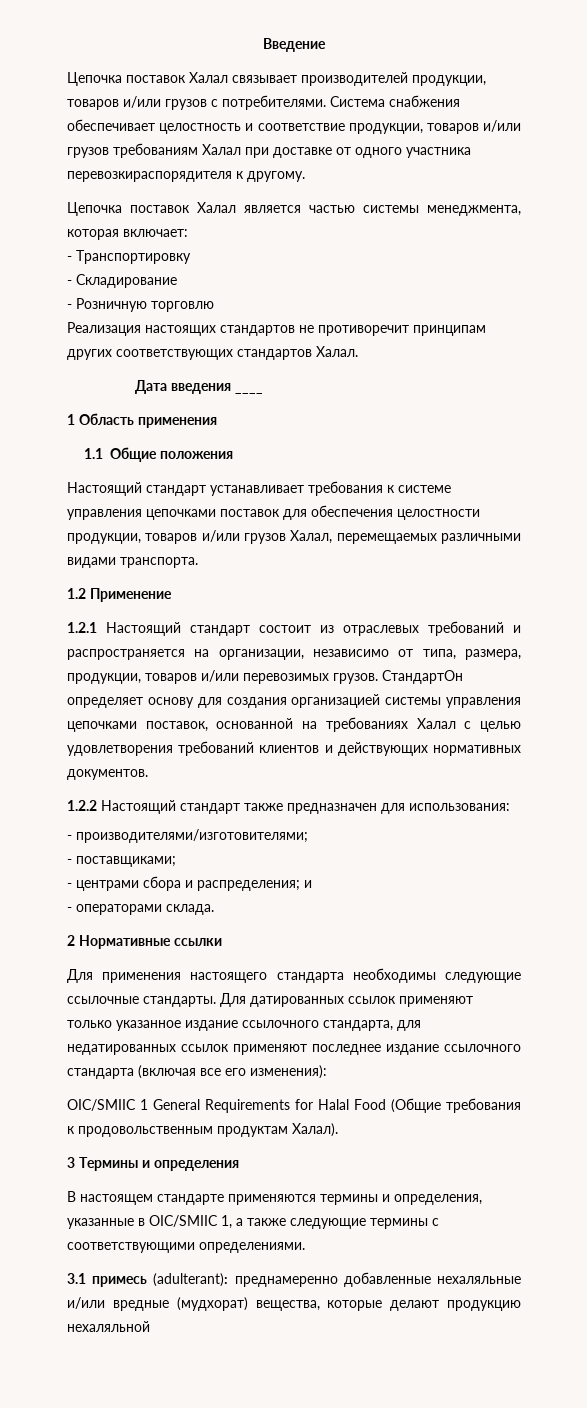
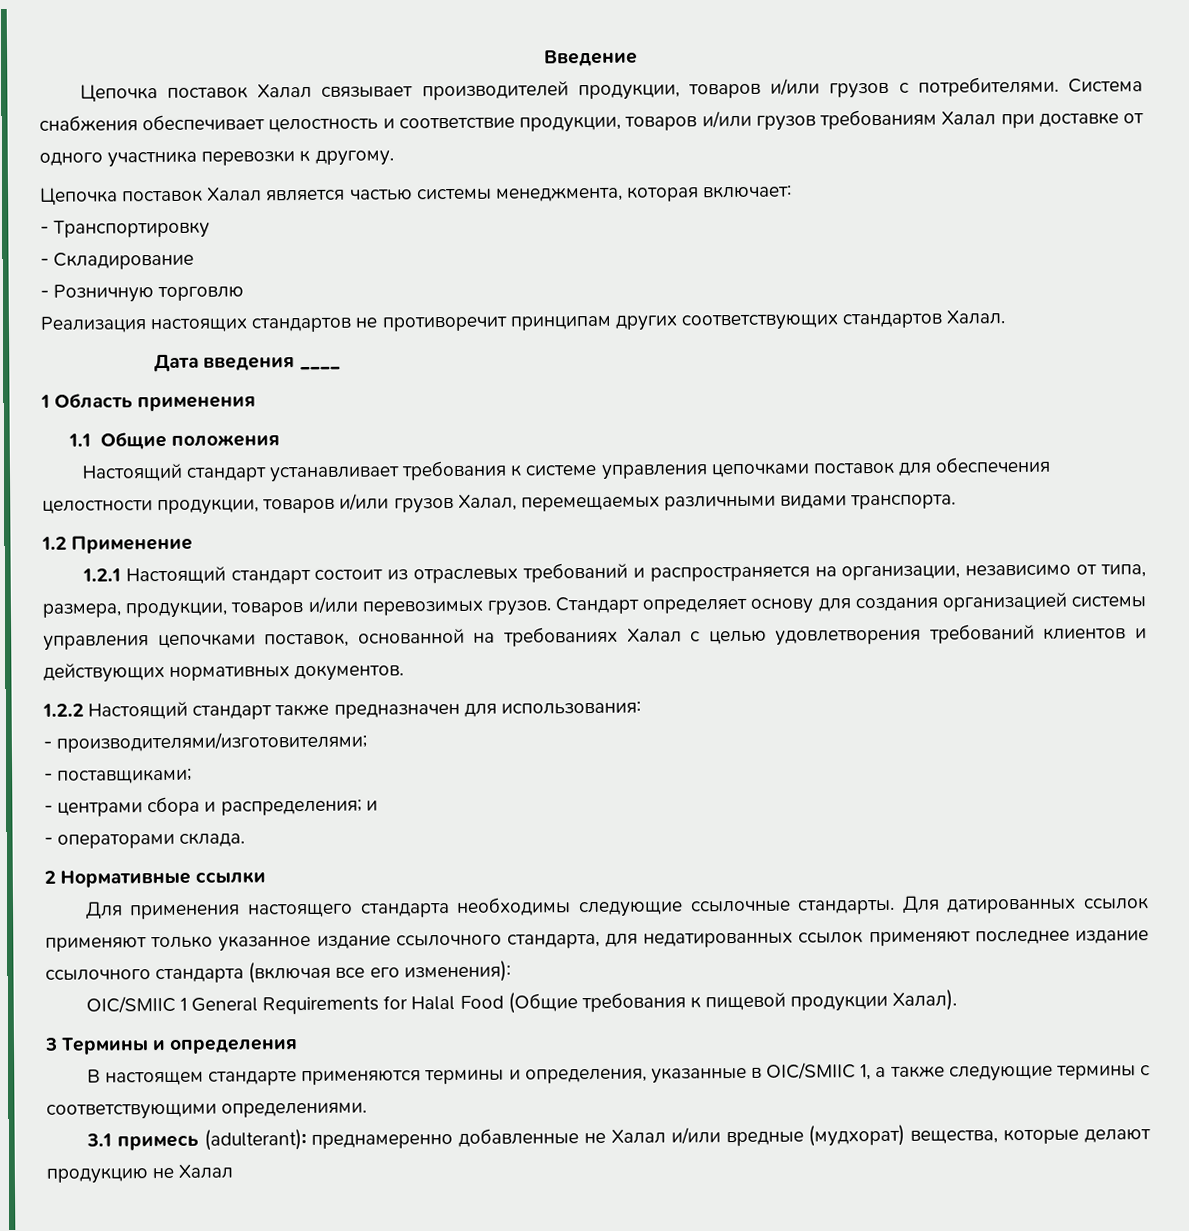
- Система снабжения обеспечивает целостность и соответствие продукции, товаров и/или грузов требованиям Халал при доставке от одного участника перевозкираспорядителя к другому.
+ Система снабжения обеспечивает целостность и соответствие продукции, товаров и/или грузов требованиям Халал при доставке от одного участника перевозки к другому.
- СтандартОн определяет основу для создания организацией системы управления цепочками поставок, основанной на требованиях Халал с целью удовлетворения требований клиентов и действующих нормативных документов.
+ Стандарт определяет основу для создания организацией системы управления цепочками поставок, основанной на требованиях Халал с целью удовлетворения требований клиентов и действующих нормативных документов.
- OIC/SMIIC 1 General Requirements for Halal Food (Общие требования к продовольственным продуктам Халал).
+ OIC/SMIIC 1 General Requirements for Halal Food (Общие требования к пищевой продукции Халал).
- 3.1 примесь (adulterant): преднамеренно добавленные нехаляльные и/или вредные (мудхорат) вещества, которые делают продукцию нехаляльной
+ 3.1 примесь (adulterant): преднамеренно добавленные не Халал и/или вредные (мудхорат) вещества, которые делают продукцию не Халал

